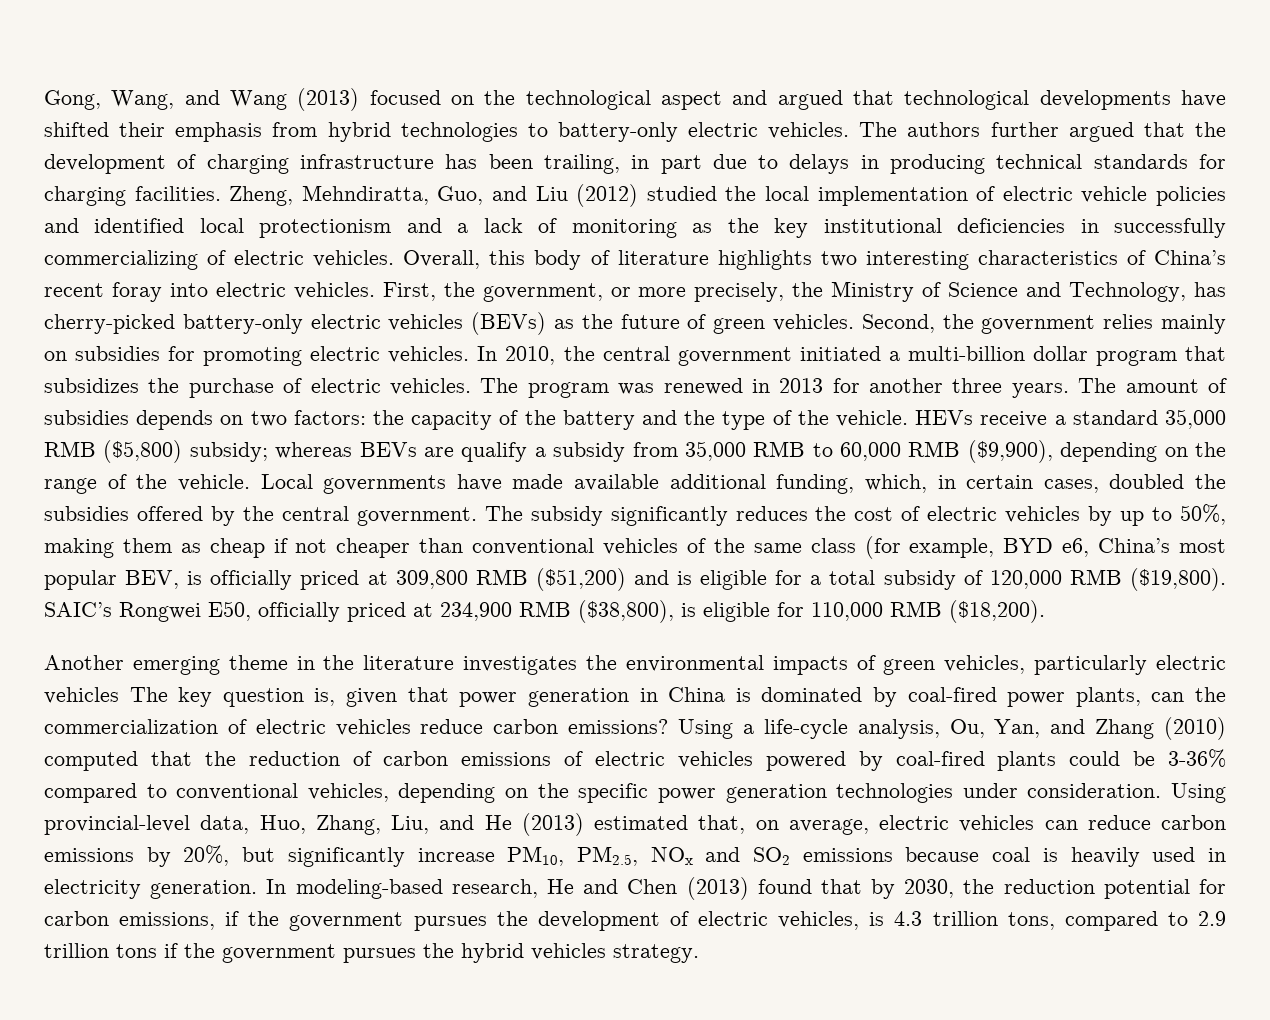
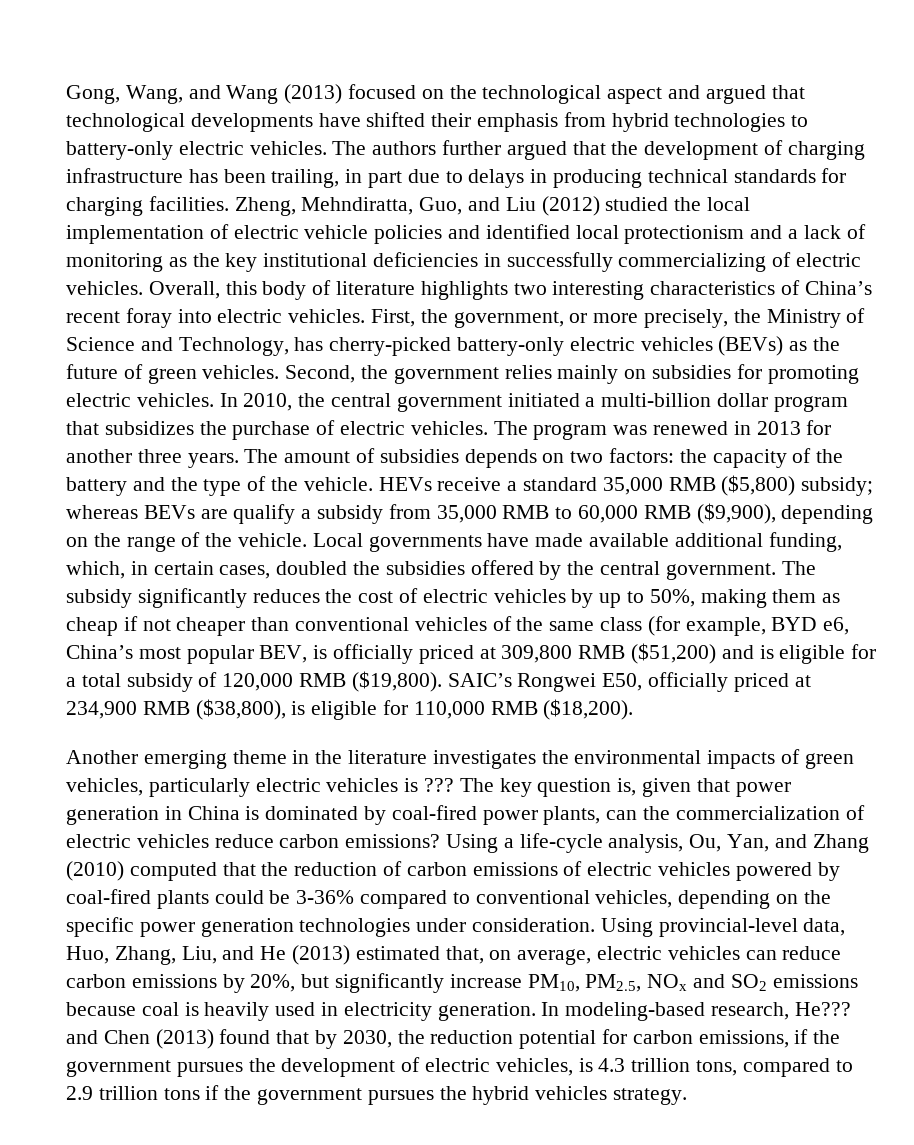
- Another emerging theme in the literature investigates the environmental impacts of green vehicles, particularly electric vehicles The key question is, given that power generation in China is dominated by coal-fired power plants, can the commercialization of electric vehicles reduce carbon emissions?
+ Another emerging theme in the literature investigates the environmental impacts of green vehicles, particularly electric vehicles is ??? The key question is, given that power generation in China is dominated by coal-fired power plants, can the commercialization of electric vehicles reduce carbon emissions?
- In modeling-based research, He and Chen (2013) found that by 2030, the reduction potential for carbon emissions, if the government pursues the development of electric vehicles, is 4.3 trillion tons, compared to 2.9 trillion tons if the government pursues the hybrid vehicles strategy.
+ In modeling-based research, He??? and Chen (2013) found that by 2030, the reduction potential for carbon emissions, if the government pursues the development of electric vehicles, is 4.3 trillion tons, compared to 2.9 trillion tons if the government pursues the hybrid vehicles strategy.

